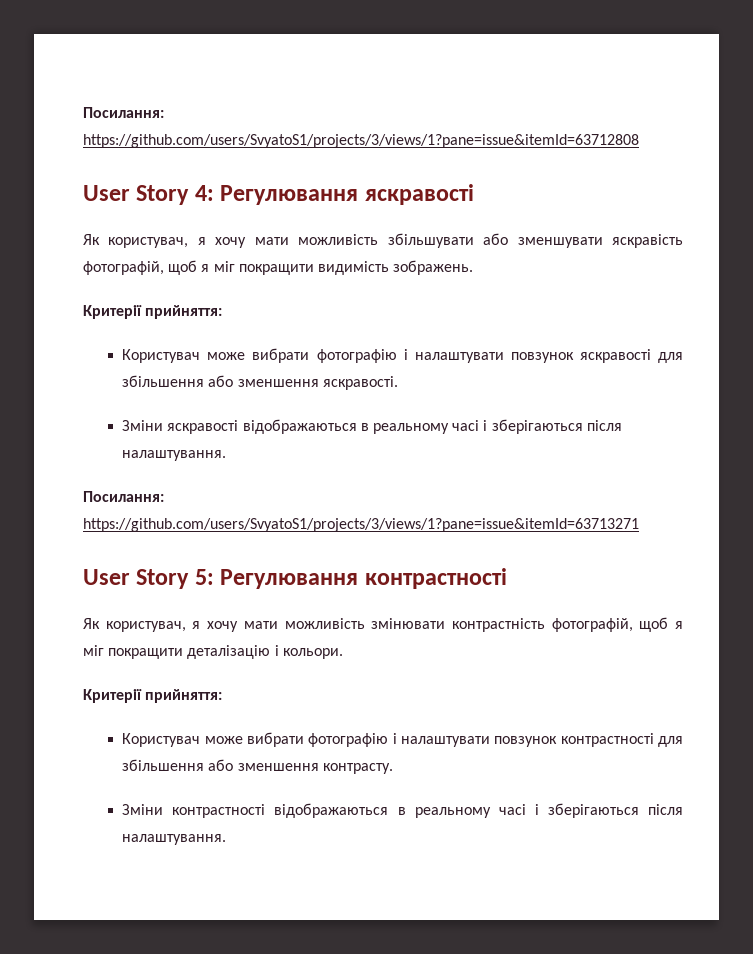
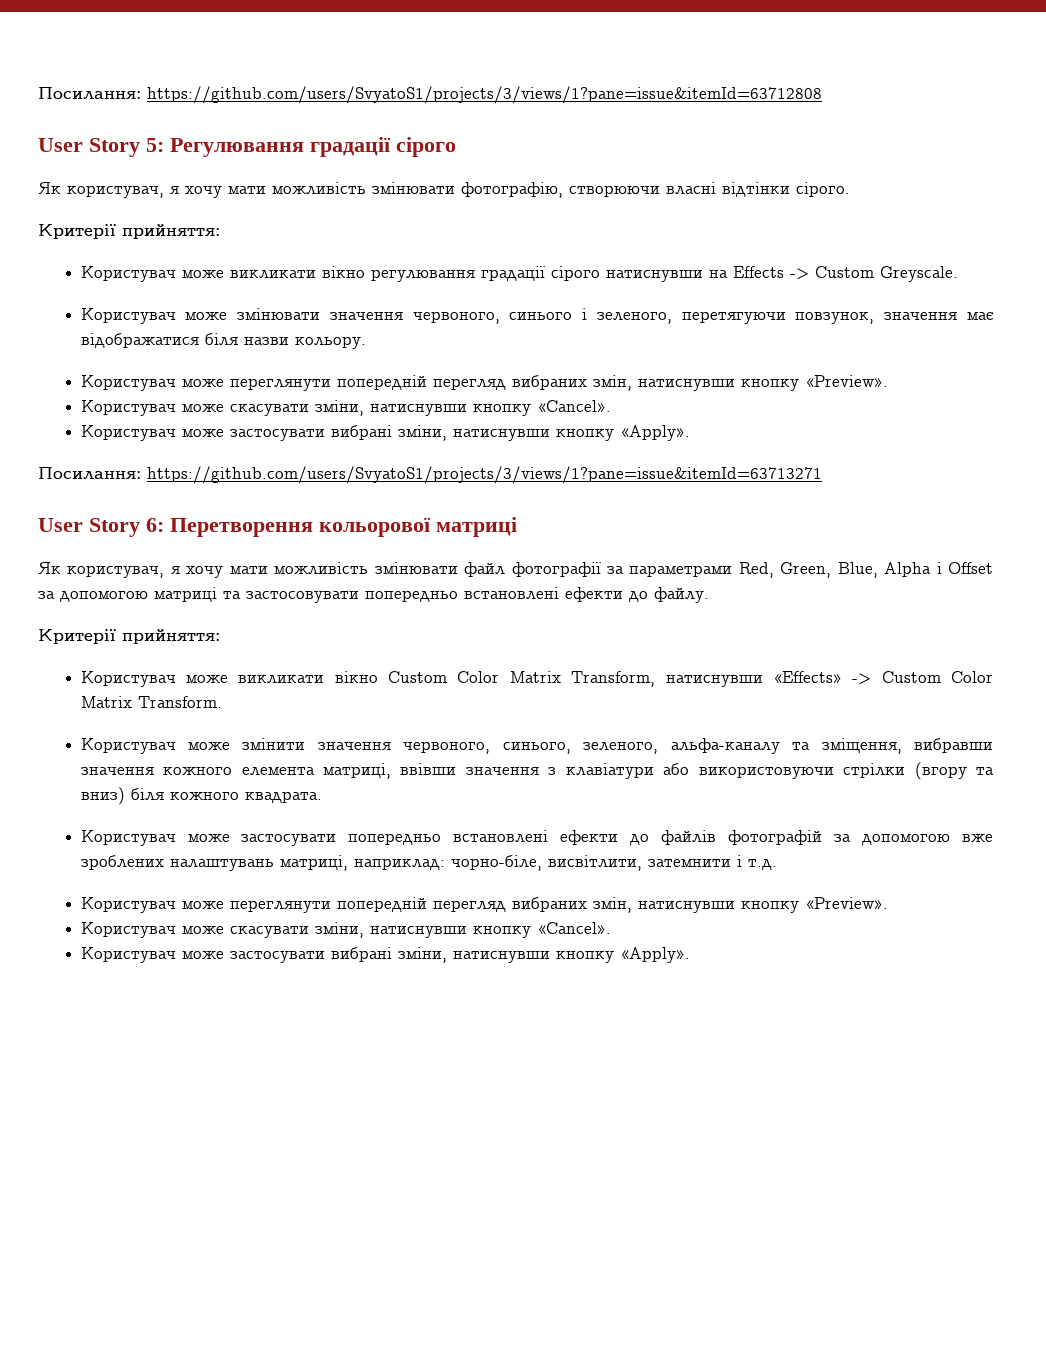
- User Story 4: Регулювання яскравості
- Як користувач, я хочу мати можливість збільшувати або зменшувати яскравість фотографій, щоб я міг покращити видимість зображень.
- Критерії прийняття:
- Користувач може вибрати фотографію і налаштувати повзунок яскравості для збільшення або зменшення яскравості.
- Зміни яскравості відображаються в реальному часі і зберігаються після налаштування.
- Посилання: https://github.com/users/SvyatoS1/projects/3/views/1?pane=issue&itemId=63713271
- User Story 5: Регулювання контрастності
- Як користувач, я хочу мати можливість змінювати контрастність фотографій, щоб я міг покращити деталізацію і кольори.
+ User Story 5: Регулювання градації сірого
+ Як користувач, я хочу мати можливість змінювати фотографію, створюючи власні відтінки сірого.
  Критерії прийняття:
- Користувач може вибрати фотографію і налаштувати повзунок контрастності для збільшення або зменшення контрасту.
- Зміни контрастності відображаються в реальному часі і зберігаються після налаштування.
+ Користувач може викликати вікно регулювання градації сірого натиснувши на Effects -> Custom Greyscale.
+ Користувач може змінювати значення червоного, синього і зеленого, перетягуючи повзунок, значення має відображатися біля назви кольору.
+ Користувач може переглянути попередній перегляд вибраних змін, натиснувши кнопку «Preview».
+ Користувач може скасувати зміни, натиснувши кнопку «Cancel».
+ Користувач може застосувати вибрані зміни, натиснувши кнопку «Apply».
+ Посилання: https://github.com/users/SvyatoS1/projects/3/views/1?pane=issue&itemId=63713271
+ User Story 6: Перетворення кольорової матриці
+ Як користувач, я хочу мати можливість змінювати файл фотографії за параметрами Red, Green, Blue, Alpha і Offset за допомогою матриці та застосовувати попередньо встановлені ефекти до файлу.
+ Критерії прийняття:
+ Користувач може викликати вікно Custom Color Matrix Transform, натиснувши «Effects» -> Custom Color Matrix Transform.
+ Користувач може змінити значення червоного, синього, зеленого, альфа-каналу та зміщення, вибравши значення кожного елемента матриці, ввівши значення з клавіатури або використовуючи стрілки (вгору та вниз) біля кожного квадрата.
+ Користувач може застосувати попередньо встановлені ефекти до файлів фотографій за допомогою вже зроблених налаштувань матриці, наприклад: чорно-біле, висвітлити, затемнити і т.д.
+ Користувач може переглянути попередній перегляд вибраних змін, натиснувши кнопку «Preview».
+ Користувач може скасувати зміни, натиснувши кнопку «Cancel».
+ Користувач може застосувати вибрані зміни, натиснувши кнопку «Apply».

